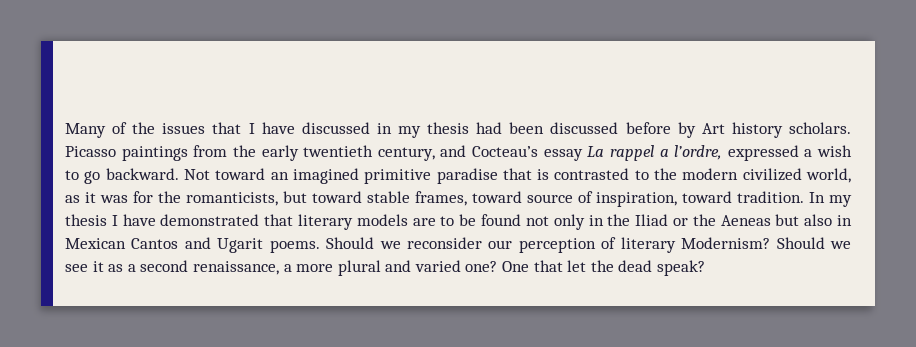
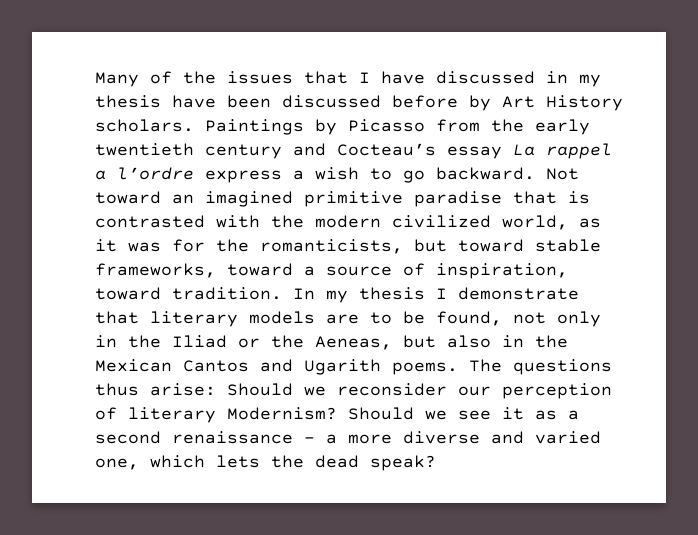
- Many of the issues that I have discussed in my thesis had been discussed before by Art history scholars. Picasso paintings from the early twentieth century, and Cocteau’s essay La rappel a l’ordre, expressed a wish to go backward.
+ Many of the issues that I have discussed in my thesis have been discussed before by Art History scholars. Paintings by Picasso from the early twentieth century and Cocteau’s essay La rappel a l’ordre express a wish to go backward.
- Not toward an imagined primitive paradise that is contrasted to the modern civilized world, as it was for the romanticists, but toward stable frames, toward source of inspiration, toward tradition.
+ Not toward an imagined primitive paradise that is contrasted with the modern civilized world, as it was for the romanticists, but toward stable frameworks, toward a source of inspiration, toward tradition.
- In my thesis I have demonstrated that literary models are to be found not only in the Iliad or the Aeneas but also in Mexican Cantos and Ugarit poems. Should we reconsider our perception of literary Modernism?
+ In my thesis I demonstrate that literary models are to be found, not only in the Iliad or the Aeneas, but also in the Mexican Cantos and Ugarith poems. The questions thus arise: Should we reconsider our perception of literary Modernism?
- Should we see it as a second renaissance, a more plural and varied one? One that let the dead speak?
+ Should we see it as a second renaissance – a more diverse and varied one, which lets the dead speak?

